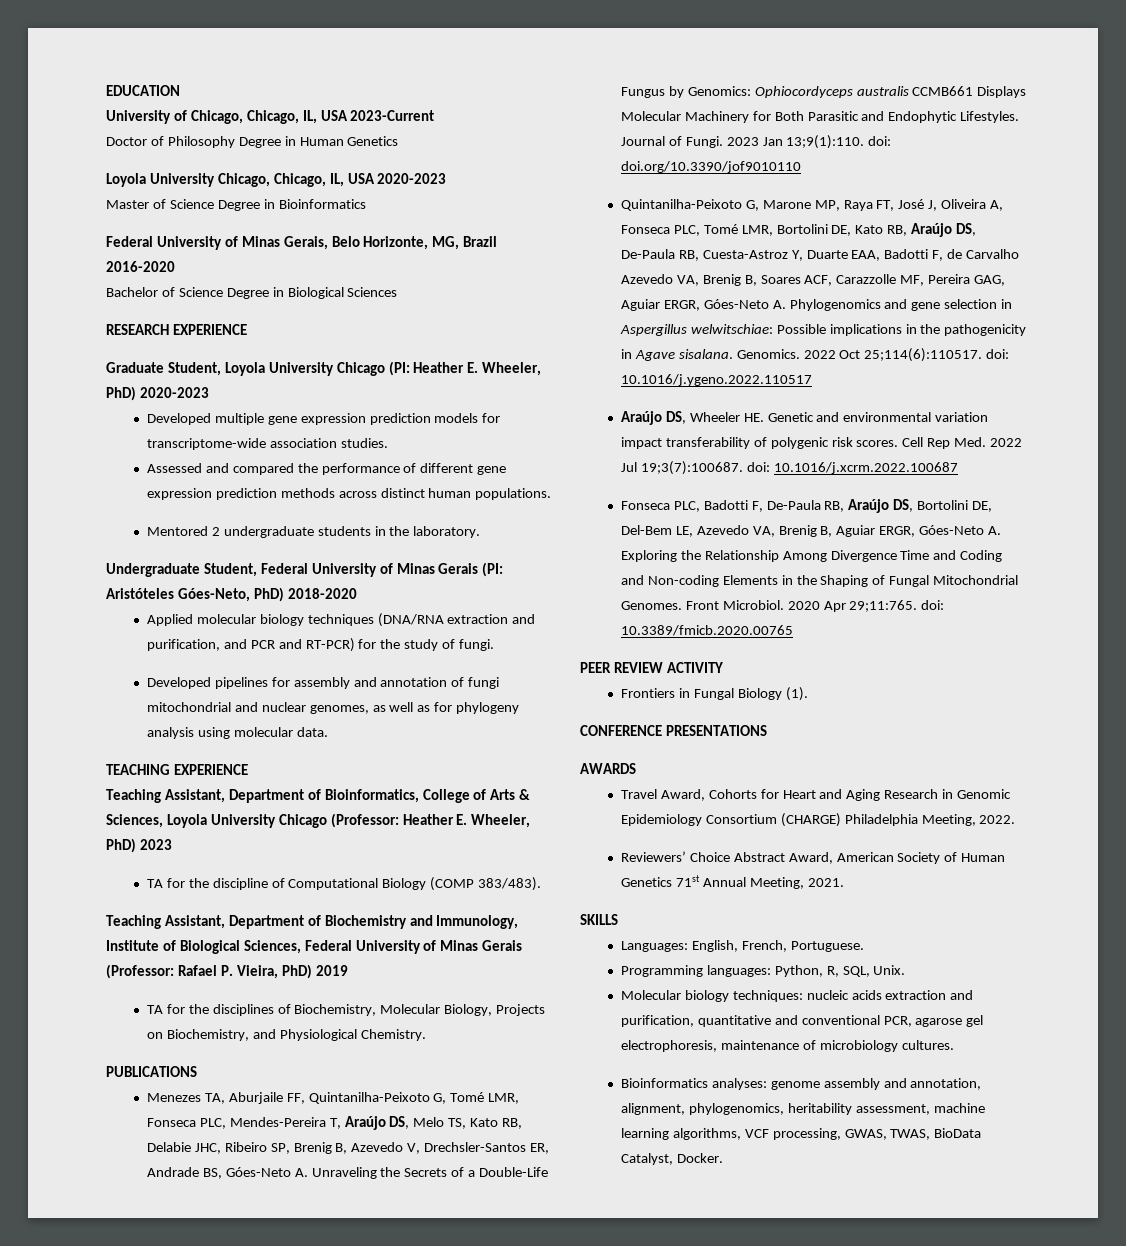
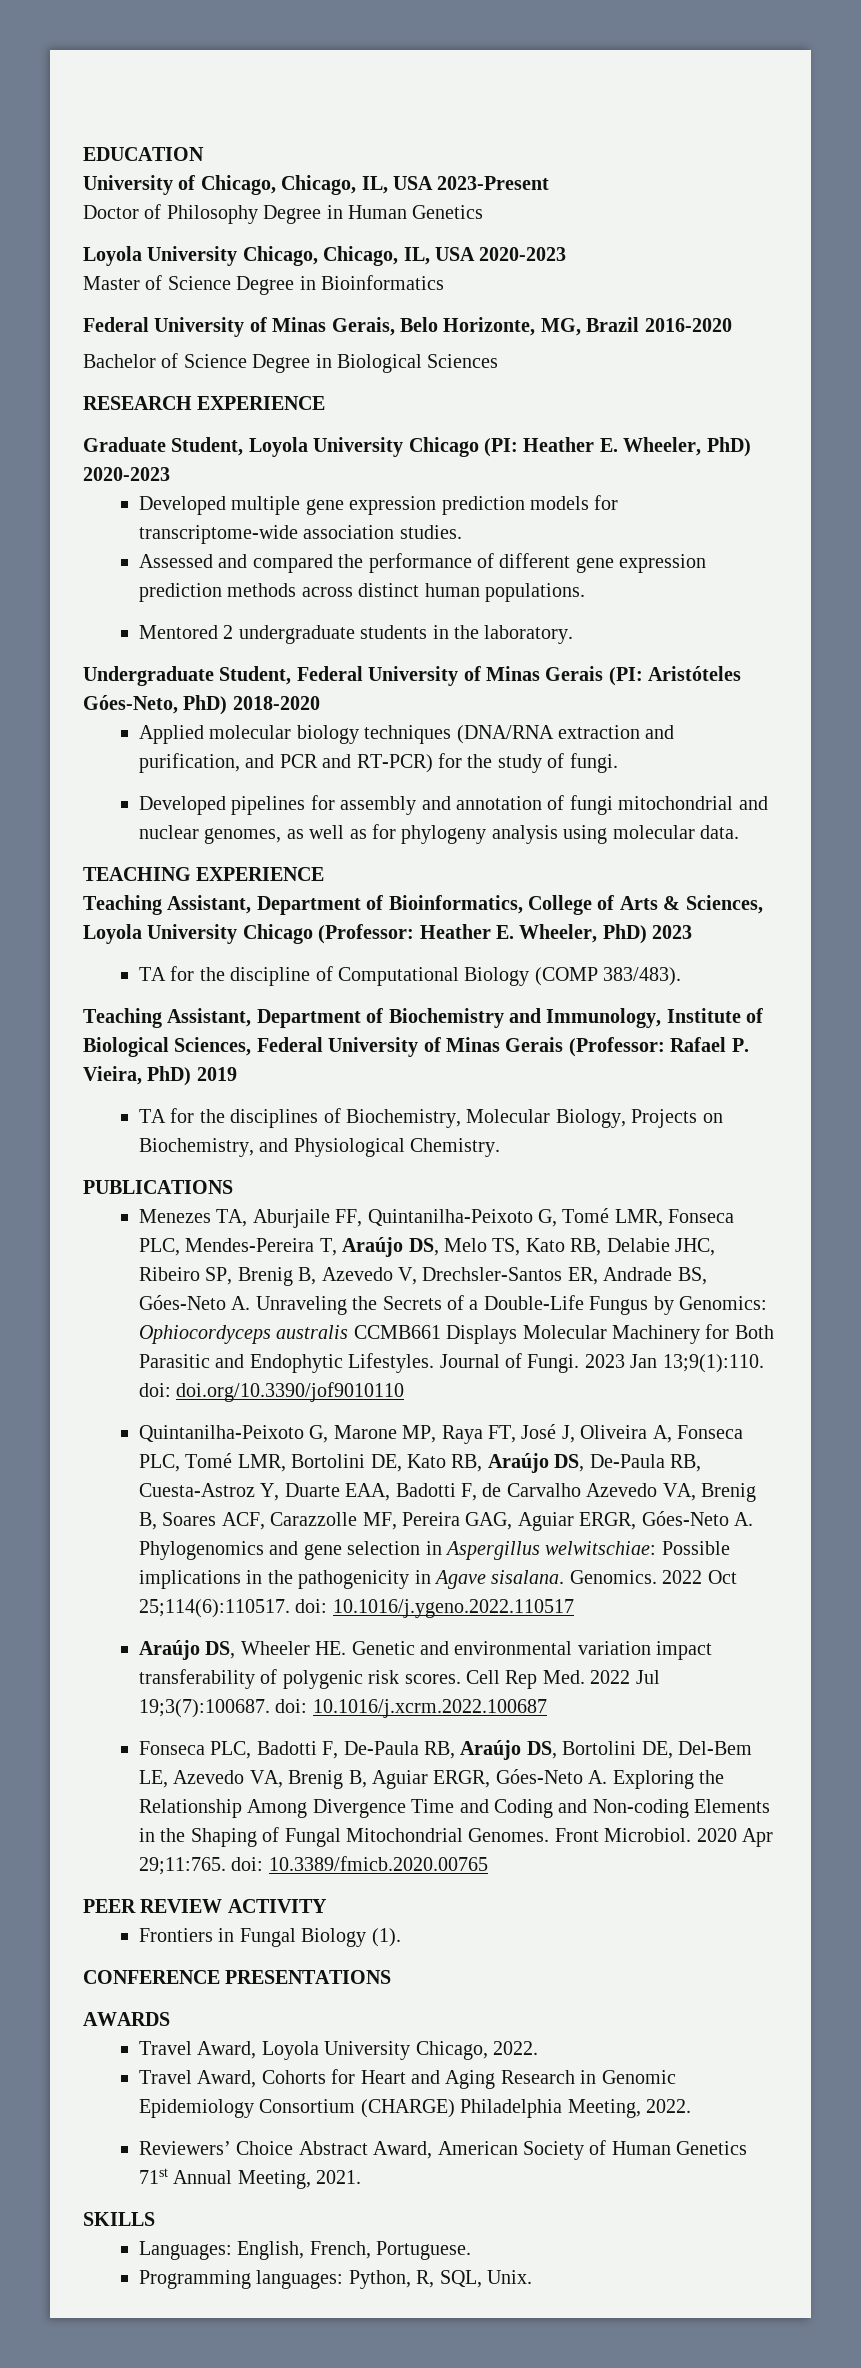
- University of Chicago, Chicago, IL, USA 2023-Current
+ University of Chicago, Chicago, IL, USA 2023-Present
+ Travel Award, Loyola University Chicago, 2022.
- Molecular biology techniques: nucleic acids extraction and purification, quantitative and conventional PCR, agarose gel electrophoresis, maintenance of microbiology cultures.
- Bioinformatics analyses: genome assembly and annotation, alignment, phylogenomics, heritability assessment, machine learning algorithms, VCF processing, GWAS, TWAS, BioData Catalyst, Docker.

